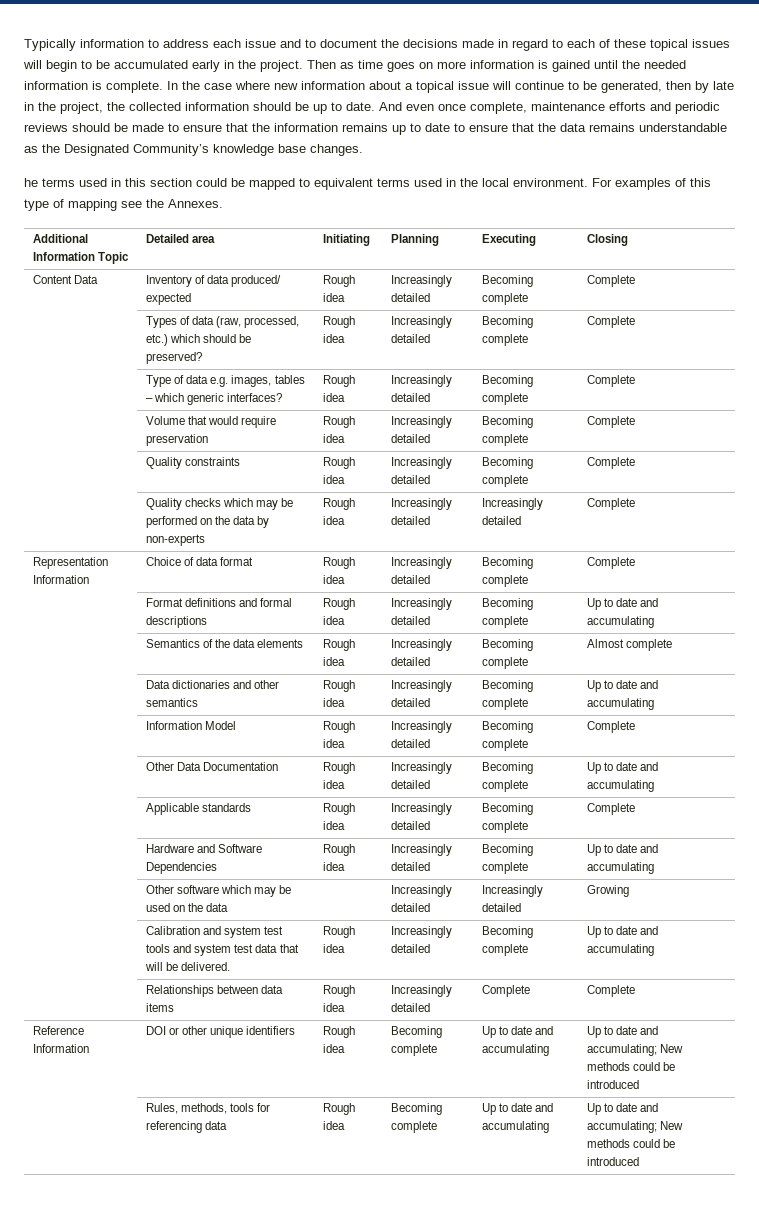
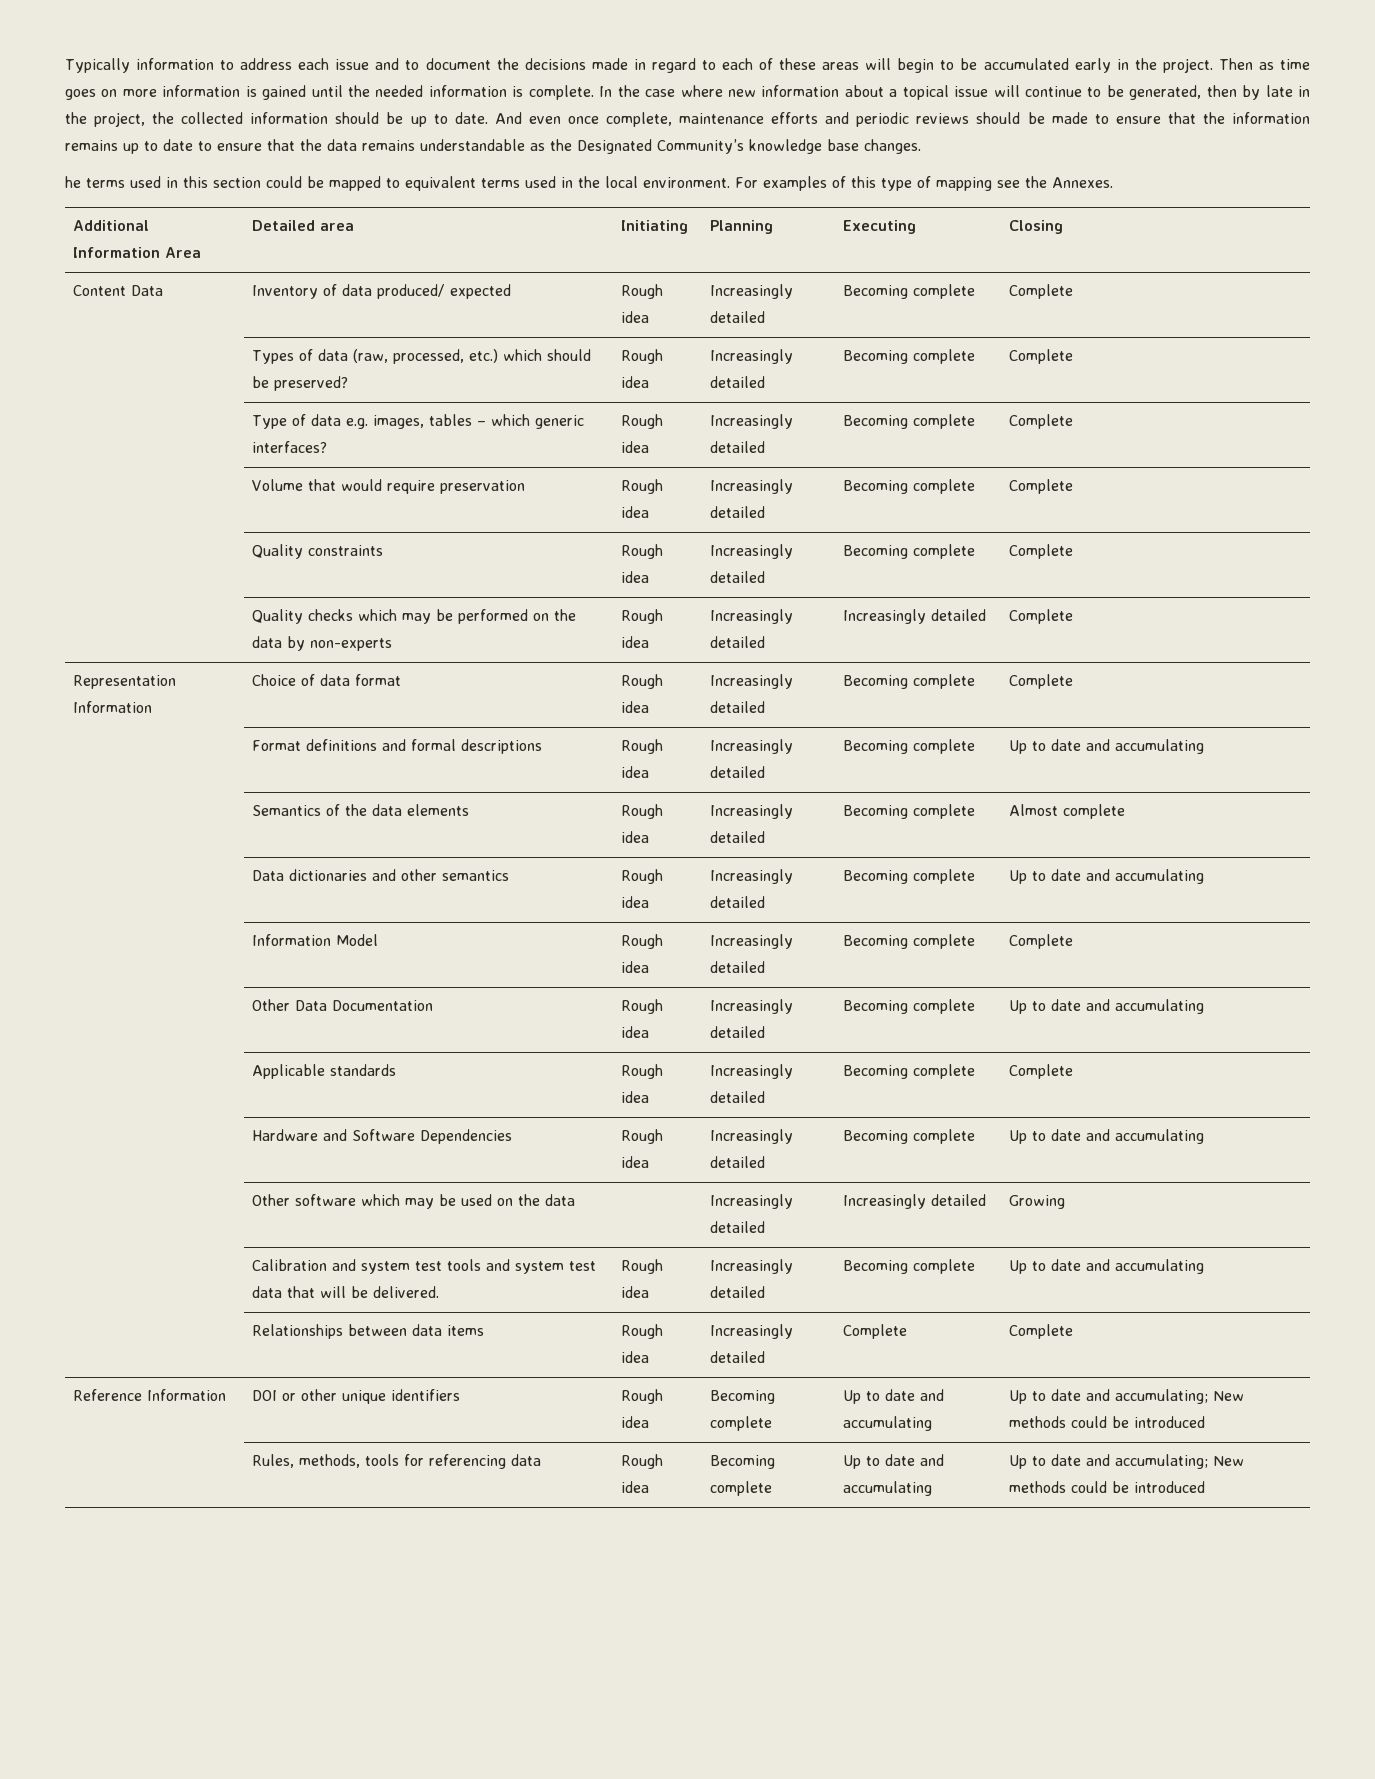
- Typically information to address each issue and to document the decisions made in regard to each of these topical issues will begin to be accumulated early in the project.
+ Typically information to address each issue and to document the decisions made in regard to each of these areas will begin to be accumulated early in the project.
- Additional Information Topic | Detailed area | Initiating | Planning | Executing | Closing
+ Additional Information Area | Detailed area | Initiating | Planning | Executing | Closing

